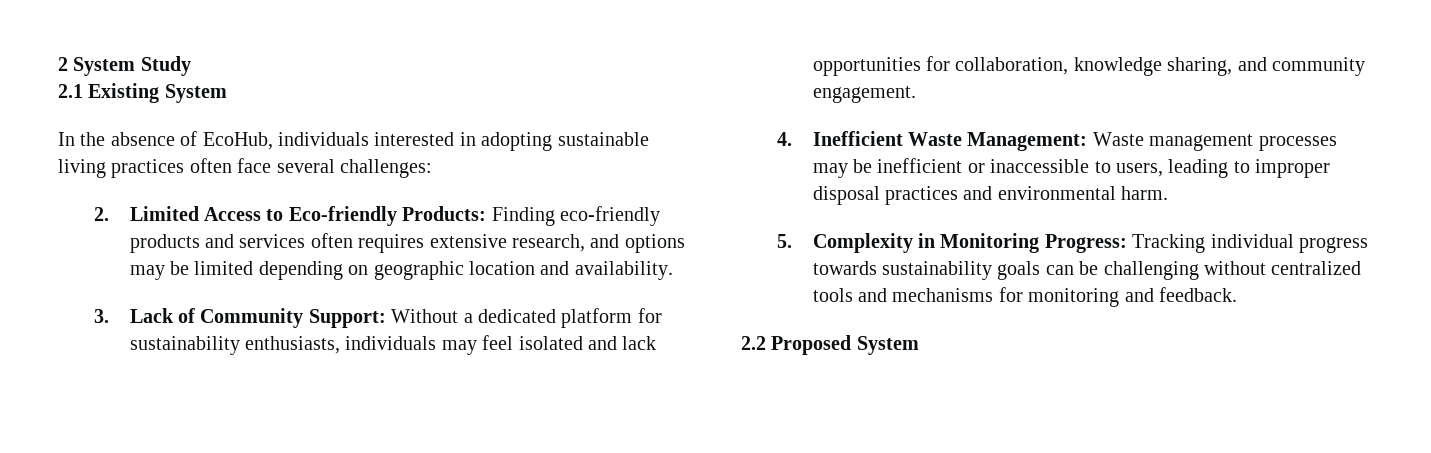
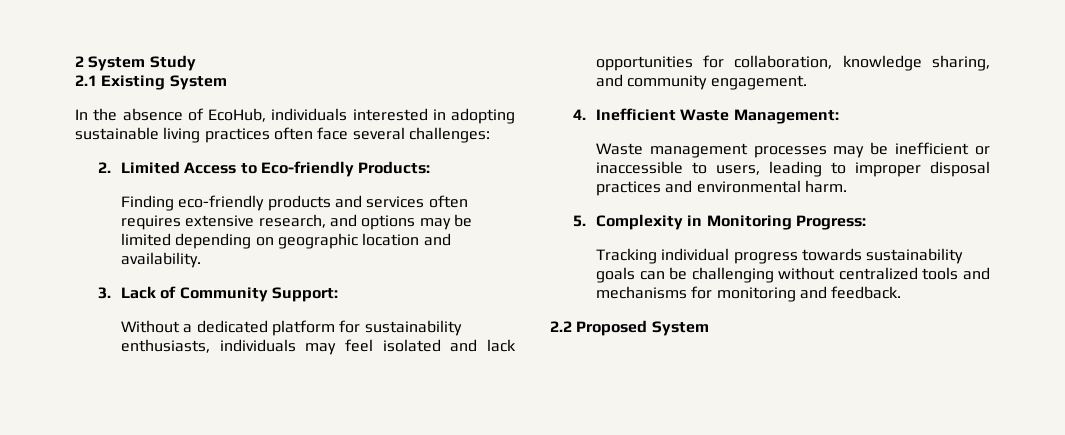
- 2. Limited Access to Eco-friendly Products: Finding eco-friendly products and services often requires extensive research, and options may be limited depending on geographic location and availability.
+ 2. Limited Access to Eco-friendly Products:
+ Finding eco-friendly products and services often requires extensive research, and options may be limited depending on geographic location and availability.
- 3. Lack of Community Support: Without a dedicated platform for sustainability enthusiasts, individuals may feel isolated and lack opportunities for collaboration, knowledge sharing, and community engagement.
+ 3. Lack of Community Support:
+ Without a dedicated platform for sustainability enthusiasts, individuals may feel isolated and lack opportunities for collaboration, knowledge sharing, and community engagement.
- 4. Inefficient Waste Management: Waste management processes may be inefficient or inaccessible to users, leading to improper disposal practices and environmental harm.
+ 4. Inefficient Waste Management:
+ Waste management processes may be inefficient or inaccessible to users, leading to improper disposal practices and environmental harm.
- 5. Complexity in Monitoring Progress: Tracking individual progress towards sustainability goals can be challenging without centralized tools and mechanisms for monitoring and feedback.
+ 5. Complexity in Monitoring Progress:
+ Tracking individual progress towards sustainability goals can be challenging without centralized tools and mechanisms for monitoring and feedback.

